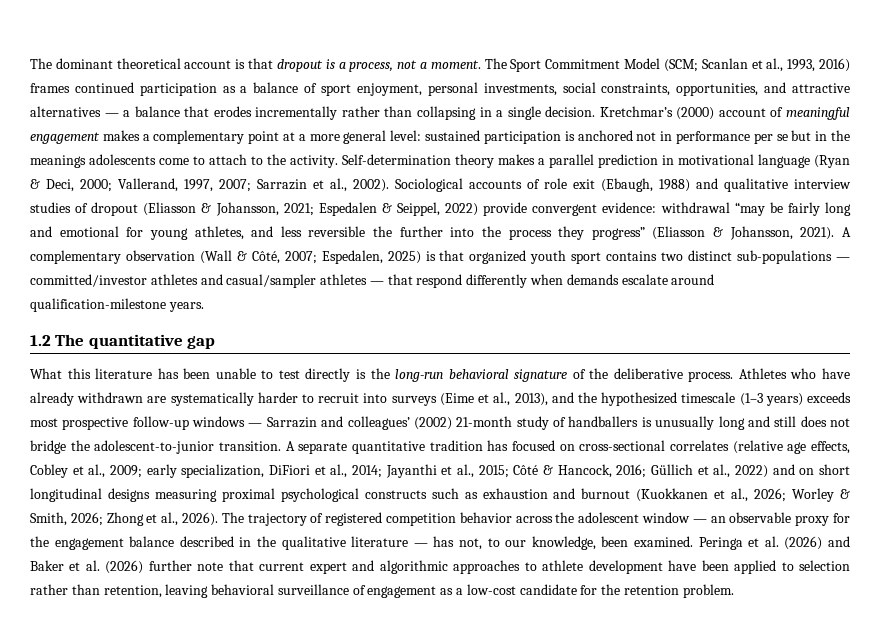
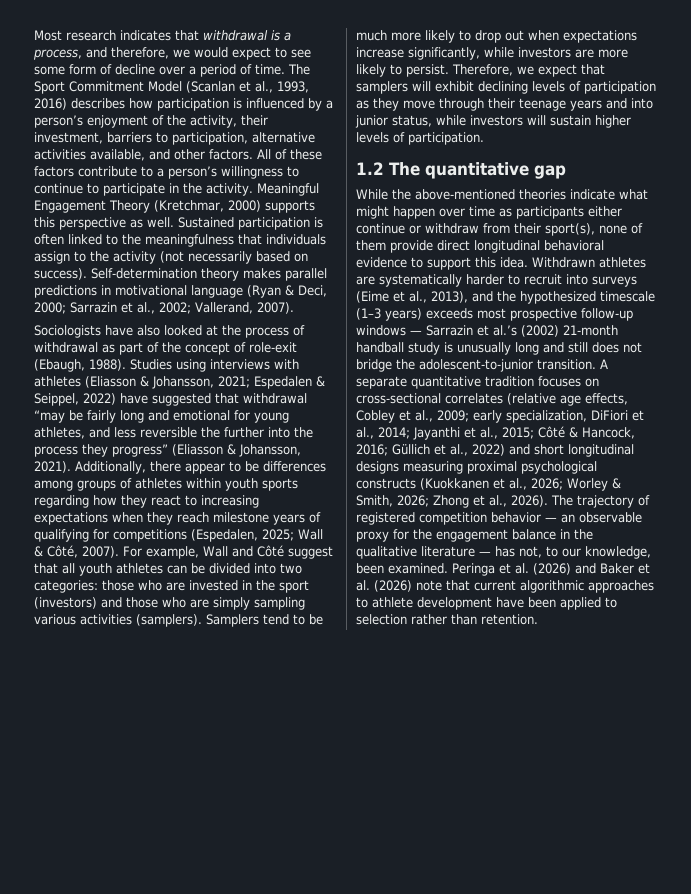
- The dominant theoretical account is that dropout is a process, not a moment.
+ Most research indicates that withdrawal is a process, and therefore, we would expect to see some form of decline over a period of time.
- The Sport Commitment Model (SCM; Scanlan et al., 1993, 2016) frames continued participation as a balance of sport enjoyment, personal investments, social constraints, opportunities, and attractive alternatives — a balance that erodes incrementally rather than collapsing in a single decision. Kretchmar’s (2000) account of meaningful engagement makes a complementary point at a more general level: sustained participation is anchored not in performance per se but in the meanings adolescents come to attach to the activity. Self-determination theory makes a parallel prediction in motivational language (Ryan & Deci, 2000; Vallerand, 1997, 2007; Sarrazin et al., 2002). Sociological accounts of role exit (Ebaugh, 1988) and qualitative interview studies of dropout (Eliasson & Johansson, 2021; Espedalen & Seippel, 2022) provide convergent evidence: withdrawal “may be fairly long and emotional for young athletes, and less reversible the further into the process they progress” (Eliasson & Johansson, 2021).
+ The Sport Commitment Model (Scanlan et al., 1993, 2016) describes how participation is influenced by a person’s enjoyment of the activity, their investment, barriers to participation, alternative activities available, and other factors. All of these factors contribute to a person’s willingness to continue to participate in the activity. Meaningful Engagement Theory (Kretchmar, 2000) supports this perspective as well. Sustained participation is often linked to the meaningfulness that individuals assign to the activity (not necessarily based on success). Self-determination theory makes parallel predictions in motivational language (Ryan & Deci, 2000; Sarrazin et al., 2002; Vallerand, 2007).
+ Sociologists have also looked at the process of withdrawal as part of the concept of role-exit (Ebaugh, 1988). Studies using interviews with athletes (Eliasson & Johansson, 2021; Espedalen & Seippel, 2022) have suggested that withdrawal “may be fairly long and emotional for young athletes, and less reversible the further into the process they progress” (Eliasson & Johansson, 2021).
- A complementary observation (Wall & Côté, 2007; Espedalen, 2025) is that organized youth sport contains two distinct sub-populations — committed/investor athletes and casual/sampler athletes — that respond differently when demands escalate around qualification-milestone years.
+ Additionally, there appear to be differences among groups of athletes within youth sports regarding how they react to increasing expectations when they reach milestone years of qualifying for competitions (Espedalen, 2025; Wall & Côté, 2007). For example, Wall and Côté suggest that all youth athletes can be divided into two categories: those who are invested in the sport (investors) and those who are simply sampling various activities (samplers). Samplers tend to be much more likely to drop out when expectations increase significantly, while investors are more likely to persist. Therefore, we expect that samplers will exhibit declining levels of participation as they move through their teenage years and into junior status, while investors will sustain higher levels of participation.
  1.2 The quantitative gap
- What this literature has been unable to test directly is the long-run behavioral signature of the deliberative process. Athletes who have already withdrawn are systematically harder to recruit into surveys (Eime et al., 2013), and the hypothesized timescale (1–3 years) exceeds most prospective follow-up windows — Sarrazin and colleagues’ (2002) 21-month study of handballers is unusually long and still does not bridge the adolescent-to-junior transition.
+ While the above-mentioned theories indicate what might happen over time as participants either continue or withdraw from their sport(s), none of them provide direct longitudinal behavioral evidence to support this idea. Withdrawn athletes are systematically harder to recruit into surveys (Eime et al., 2013), and the hypothesized timescale (1–3 years) exceeds most prospective follow-up windows — Sarrazin et al.’s (2002) 21-month handball study is unusually long and still does not bridge the adolescent-to-junior transition.
- A separate quantitative tradition has focused on cross-sectional correlates (relative age effects, Cobley et al., 2009; early specialization, DiFiori et al., 2014; Jayanthi et al., 2015; Côté & Hancock, 2016; Güllich et al., 2022) and on short longitudinal designs measuring proximal psychological constructs such as exhaustion and burnout (Kuokkanen et al., 2026; Worley & Smith, 2026; Zhong et al., 2026).
+ A separate quantitative tradition focuses on cross-sectional correlates (relative age effects, Cobley et al., 2009; early specialization, DiFiori et al., 2014; Jayanthi et al., 2015; Côté & Hancock, 2016; Güllich et al., 2022) and short longitudinal designs measuring proximal psychological constructs (Kuokkanen et al., 2026; Worley & Smith, 2026; Zhong et al., 2026).
- The trajectory of registered competition behavior across the adolescent window — an observable proxy for the engagement balance described in the qualitative literature — has not, to our knowledge, been examined.
+ The trajectory of registered competition behavior — an observable proxy for the engagement balance in the qualitative literature — has not, to our knowledge, been examined.
- Peringa et al. (2026) and Baker et al. (2026) further note that current expert and algorithmic approaches to athlete development have been applied to selection rather than retention, leaving behavioral surveillance of engagement as a low-cost candidate for the retention problem.
+ Peringa et al. (2026) and Baker et al. (2026) note that current algorithmic approaches to athlete development have been applied to selection rather than retention.

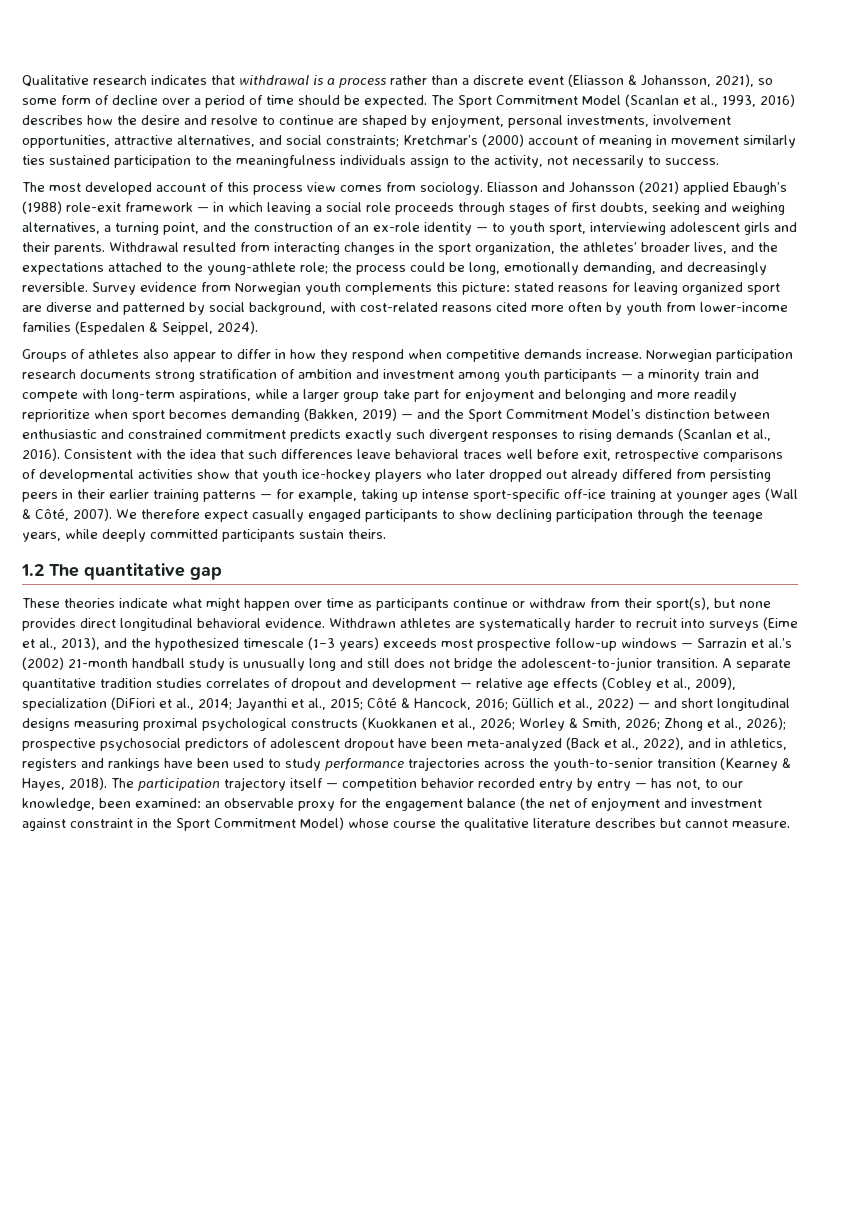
- Most research indicates that withdrawal is a process, and therefore, we would expect to see some form of decline over a period of time.
+ Qualitative research indicates that withdrawal is a process rather than a discrete event (Eliasson & Johansson, 2021), so some form of decline over a period of time should be expected.
- The Sport Commitment Model (Scanlan et al., 1993, 2016) describes how participation is influenced by a person’s enjoyment of the activity, their investment, barriers to participation, alternative activities available, and other factors. All of these factors contribute to a person’s willingness to continue to participate in the activity. Meaningful Engagement Theory (Kretchmar, 2000) supports this perspective as well. Sustained participation is often linked to the meaningfulness that individuals assign to the activity (not necessarily based on success). Self-determination theory makes parallel predictions in motivational language (Ryan & Deci, 2000; Sarrazin et al., 2002; Vallerand, 2007).
- Sociologists have also looked at the process of withdrawal as part of the concept of role-exit (Ebaugh, 1988). Studies using interviews with athletes (Eliasson & Johansson, 2021; Espedalen & Seippel, 2022) have suggested that withdrawal “may be fairly long and emotional for young athletes, and less reversible the further into the process they progress” (Eliasson & Johansson, 2021). Additionally, there appear to be differences among groups of athletes within youth sports regarding how they react to increasing expectations when they reach milestone years of qualifying for competitions (Espedalen, 2025; Wall & Côté, 2007). For example, Wall and Côté suggest that all youth athletes can be divided into two categories: those who are invested in the sport (investors) and those who are simply sampling various activities (samplers). Samplers tend to be much more likely to drop out when expectations increase significantly, while investors are more likely to persist. Therefore, we expect that samplers will exhibit declining levels of participation as they move through their teenage years and into junior status, while investors will sustain higher levels of participation.
+ The Sport Commitment Model (Scanlan et al., 1993, 2016) describes how the desire and resolve to continue are shaped by enjoyment, personal investments, involvement opportunities, attractive alternatives, and social constraints; Kretchmar’s (2000) account of meaning in movement similarly ties sustained participation to the meaningfulness individuals assign to the activity, not necessarily to success.
+ The most developed account of this process view comes from sociology. Eliasson and Johansson (2021) applied Ebaugh’s (1988) role-exit framework — in which leaving a social role proceeds through stages of first doubts, seeking and weighing alternatives, a turning point, and the construction of an ex-role identity — to youth sport, interviewing adolescent girls and their parents. Withdrawal resulted from interacting changes in the sport organization, the athletes’ broader lives, and the expectations attached to the young-athlete role; the process could be long, emotionally demanding, and decreasingly reversible. Survey evidence from Norwegian youth complements this picture: stated reasons for leaving organized sport are diverse and patterned by social background, with cost-related reasons cited more often by youth from lower-income families (Espedalen & Seippel, 2024).
+ Groups of athletes also appear to differ in how they respond when competitive demands increase. Norwegian participation research documents strong stratification of ambition and investment among youth participants — a minority train and compete with long-term aspirations, while a larger group take part for enjoyment and belonging and more readily reprioritize when sport becomes demanding (Bakken, 2019) — and the Sport Commitment Model’s distinction between enthusiastic and constrained commitment predicts exactly such divergent responses to rising demands (Scanlan et al., 2016). Consistent with the idea that such differences leave behavioral traces well before exit, retrospective comparisons of developmental activities show that youth ice-hockey players who later dropped out already differed from persisting peers in their earlier training patterns — for example, taking up intense sport-specific off-ice training at younger ages (Wall & Côté, 2007). We therefore expect casually engaged participants to show declining participation through the teenage years, while deeply committed participants sustain theirs.
- While the above-mentioned theories indicate what might happen over time as participants either continue or withdraw from their sport(s), none of them provide direct longitudinal behavioral evidence to support this idea.
+ These theories indicate what might happen over time as participants continue or withdraw from their sport(s), but none provides direct longitudinal behavioral evidence.
- A separate quantitative tradition focuses on cross-sectional correlates (relative age effects, Cobley et al., 2009; early specialization, DiFiori et al., 2014; Jayanthi et al., 2015; Côté & Hancock, 2016; Güllich et al., 2022) and short longitudinal designs measuring proximal psychological constructs (Kuokkanen et al., 2026; Worley & Smith, 2026; Zhong et al., 2026). The trajectory of registered competition behavior — an observable proxy for the engagement balance in the qualitative literature — has not, to our knowledge, been examined. Peringa et al. (2026) and Baker et al. (2026) note that current algorithmic approaches to athlete development have been applied to selection rather than retention.
+ A separate quantitative tradition studies correlates of dropout and development — relative age effects (Cobley et al., 2009), specialization (DiFiori et al., 2014; Jayanthi et al., 2015; Côté & Hancock, 2016; Güllich et al., 2022) — and short longitudinal designs measuring proximal psychological constructs (Kuokkanen et al., 2026; Worley & Smith, 2026; Zhong et al., 2026); prospective psychosocial predictors of adolescent dropout have been meta-analyzed (Back et al., 2022), and in athletics, registers and rankings have been used to study performance trajectories across the youth-to-senior transition (Kearney & Hayes, 2018). The participation trajectory itself — competition behavior recorded entry by entry — has not, to our knowledge, been examined: an observable proxy for the engagement balance (the net of enjoyment and investment against constraint in the Sport Commitment Model) whose course the qualitative literature describes but cannot measure.

